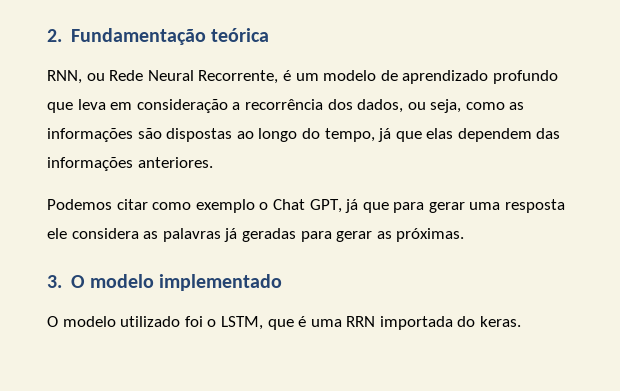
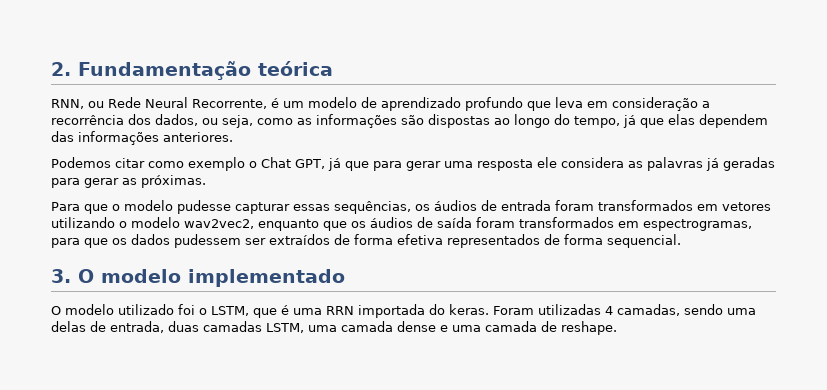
+ Para que o modelo pudesse capturar essas sequências, os áudios de entrada foram transformados em vetores utilizando o modelo wav2vec2, enquanto que os áudios de saída foram transformados em espectrogramas, para que os dados pudessem ser extraídos de forma efetiva representados de forma sequencial.
+ Foram utilizadas 4 camadas, sendo uma delas de entrada, duas camadas LSTM, uma camada dense e uma camada de reshape.

